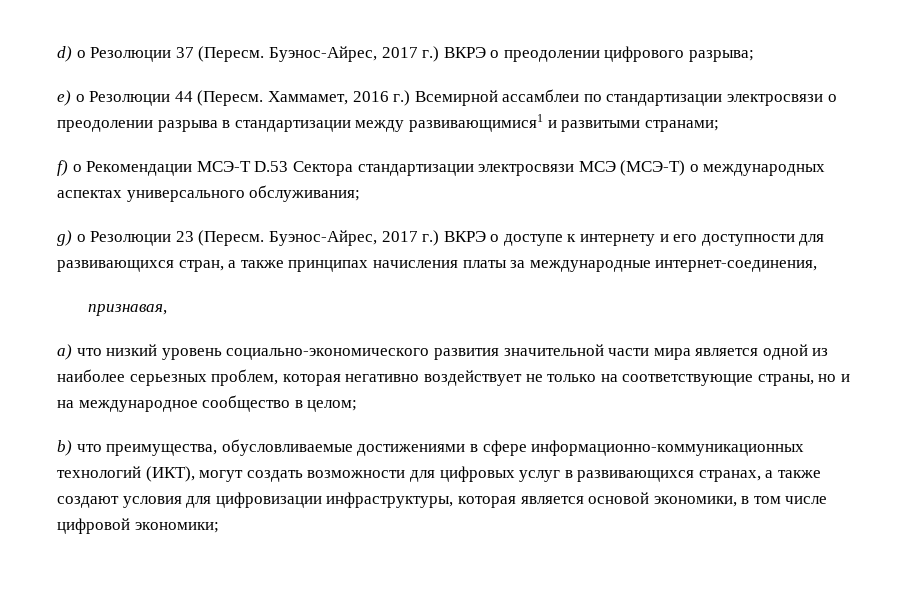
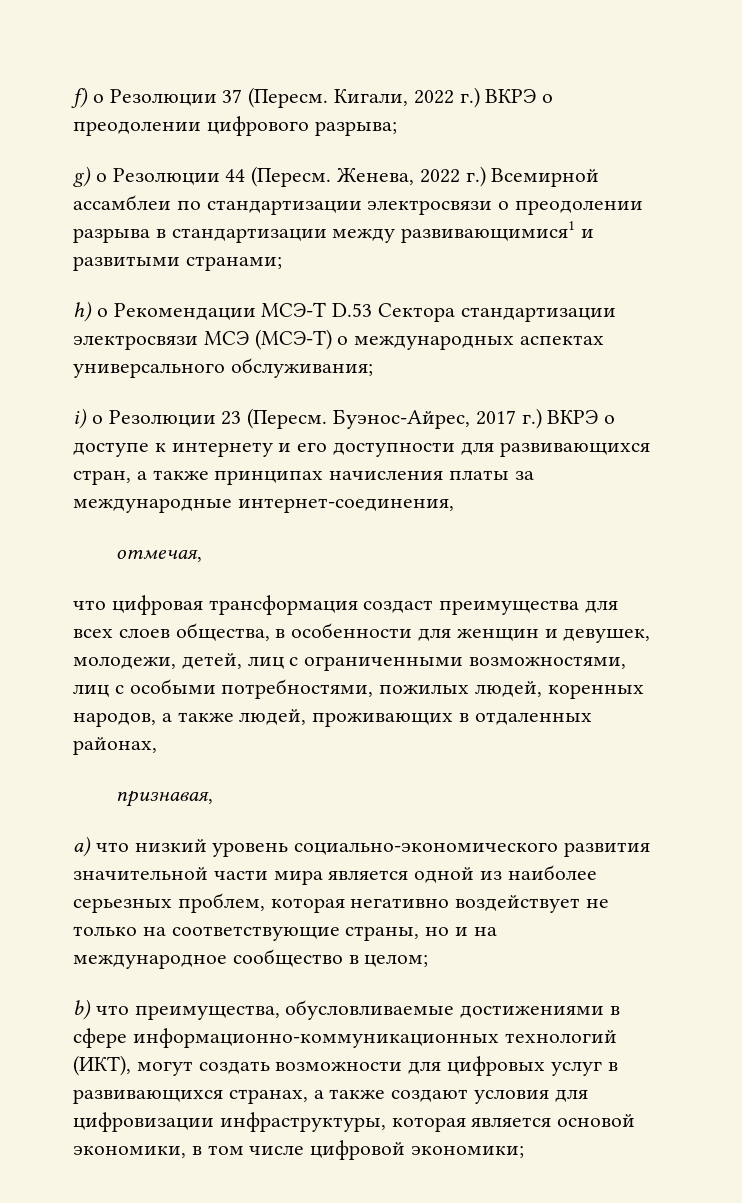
- d) о Резолюции 37 (Пересм.
+ f) о Резолюции 37 (Пересм.
- Буэнос-Айрес, 2017 г.) ВКРЭ о преодолении цифрового разрыва;
+ Кигали, 2022 г.) ВКРЭ о преодолении цифрового разрыва;
- e) о Резолюции 44 (Пересм.
+ g) о Резолюции 44 (Пересм.
- Хаммамет, 2016 г.) Всемирной ассамблеи по стандартизации электросвязи о преодолении разрыва в стандартизации между развивающимися1 и развитыми странами;
+ Женева, 2022 г.) Всемирной ассамблеи по стандартизации электросвязи о преодолении разрыва в стандартизации между развивающимися1 и развитыми странами;
- f) о Рекомендации МСЭ-T D.53 Сектора стандартизации электросвязи МСЭ (МСЭ-Т) о международных аспектах универсального обслуживания;
+ h) о Рекомендации МСЭ-T D.53 Сектора стандартизации электросвязи МСЭ (МСЭ-Т) о международных аспектах универсального обслуживания;
- g) о Резолюции 23 (Пересм.
+ i) о Резолюции 23 (Пересм.
+ отмечая,
+ что цифровая трансформация создаст преимущества для всех слоев общества, в особенности для женщин и девушек, молодежи, детей, лиц с ограниченными возможностями, лиц с особыми потребностями, пожилых людей, коренных народов, а также людей, проживающих в отдаленных районах,

